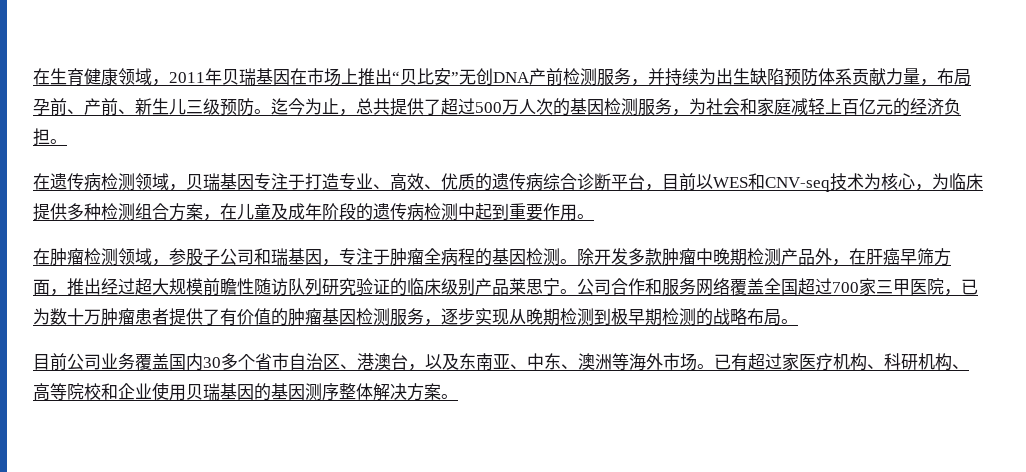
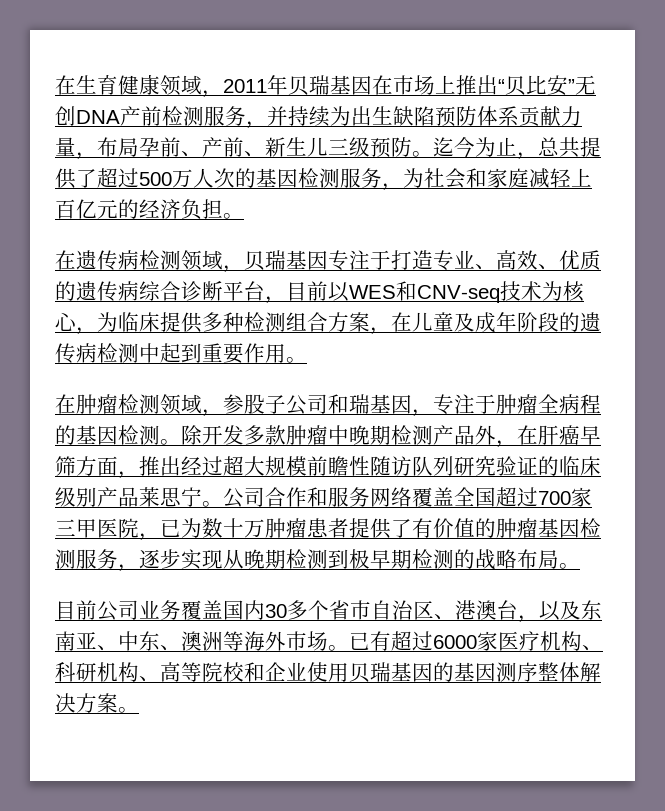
- 已有超过家医疗机构、科研机构、高等院校和企业使用贝瑞基因的基因测序整体解决方案。
+ 已有超过6000家医疗机构、科研机构、高等院校和企业使用贝瑞基因的基因测序整体解决方案。

